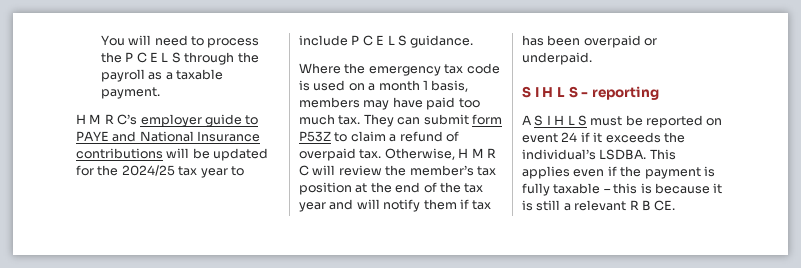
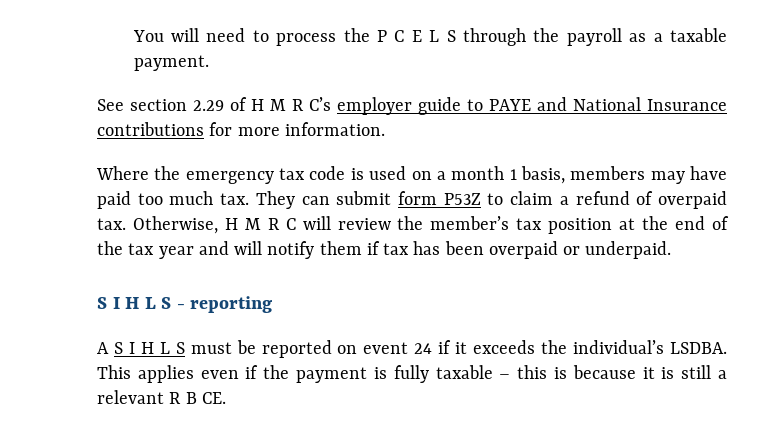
- H M R C’s employer guide to PAYE and National Insurance contributions will be updated for the 2024/25 tax year to include P C E L S guidance.
+ See section 2.29 of H M R C’s employer guide to PAYE and National Insurance contributions for more information.

